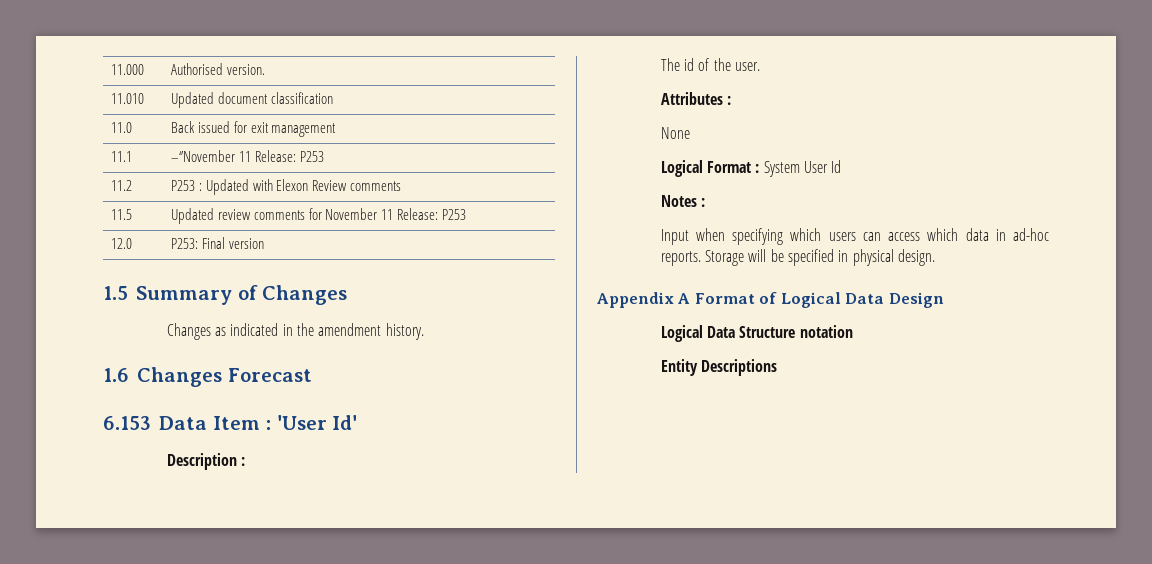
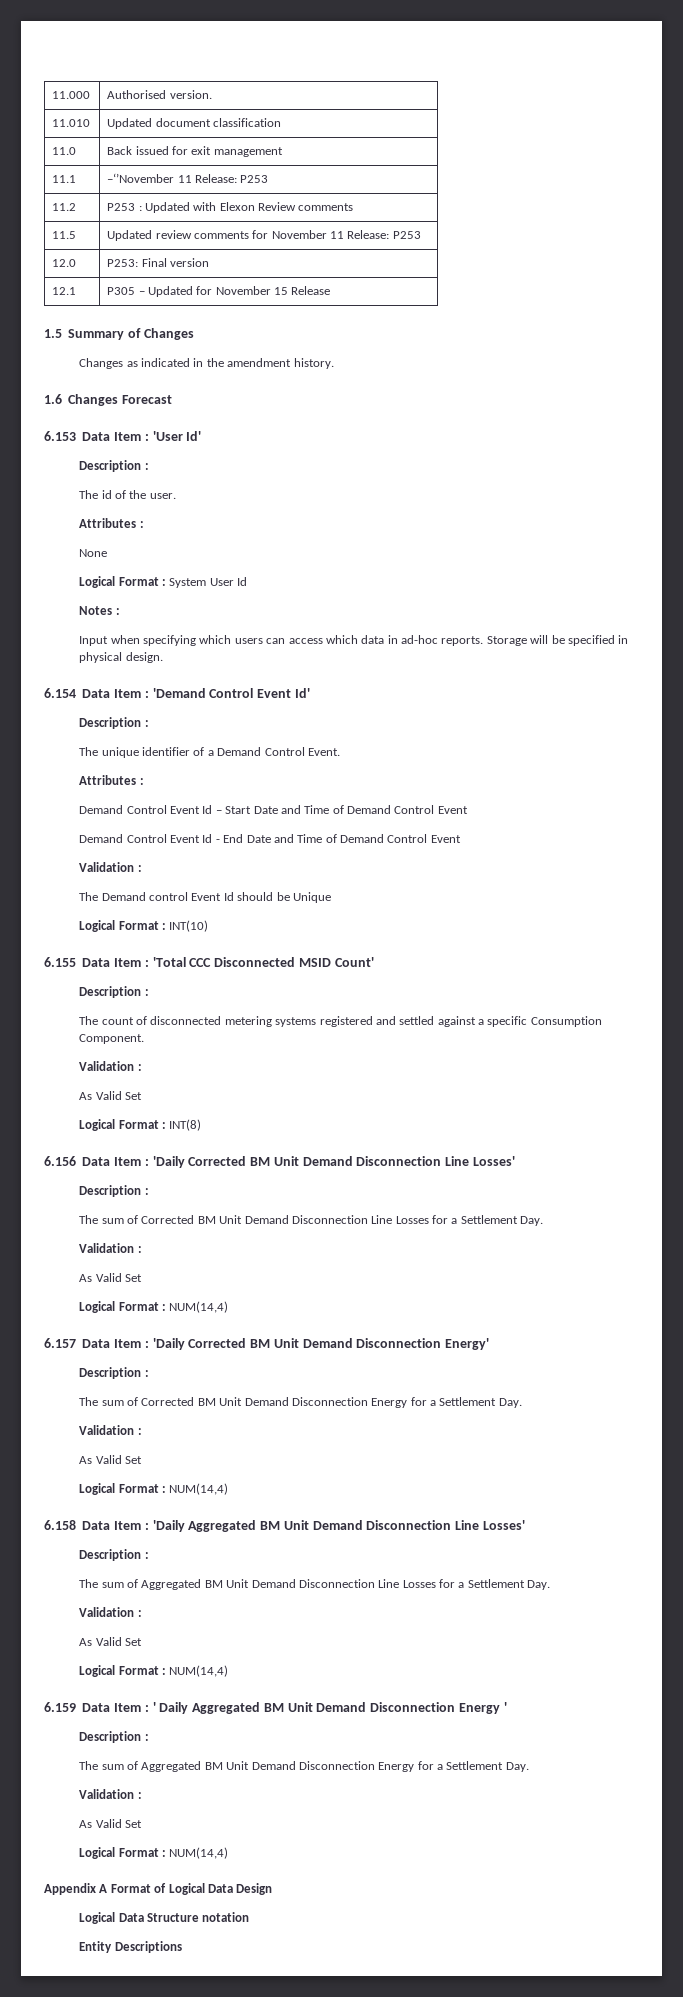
+ 12.1 | P305 – Updated for November 15 Release
+ 6.154 Data Item : 'Demand Control Event Id'
+ Description :
+ The unique identifier of a Demand Control Event.
+ Attributes :
+ Demand Control Event Id – Start Date and Time of Demand Control Event
+ Demand Control Event Id - End Date and Time of Demand Control Event
+ Validation :
+ The Demand control Event Id should be Unique
+ Logical Format : INT(10)
+ 6.155 Data Item : 'Total CCC Disconnected MSID Count'
+ Description :
+ The count of disconnected metering systems registered and settled against a specific Consumption Component.
+ Validation :
+ As Valid Set
+ Logical Format : INT(8)
+ 6.156 Data Item : 'Daily Corrected BM Unit Demand Disconnection Line Losses'
+ Description :
+ The sum of Corrected BM Unit Demand Disconnection Line Losses for a Settlement Day.
+ Validation :
+ As Valid Set
+ Logical Format : NUM(14,4)
+ 6.157 Data Item : 'Daily Corrected BM Unit Demand Disconnection Energy'
+ Description :
+ The sum of Corrected BM Unit Demand Disconnection Energy for a Settlement Day.
+ Validation :
+ As Valid Set
+ Logical Format : NUM(14,4)
+ 6.158 Data Item : 'Daily Aggregated BM Unit Demand Disconnection Line Losses'
+ Description :
+ The sum of Aggregated BM Unit Demand Disconnection Line Losses for a Settlement Day.
+ Validation :
+ As Valid Set
+ Logical Format : NUM(14,4)
+ 6.159 Data Item : ' Daily Aggregated BM Unit Demand Disconnection Energy '
+ Description :
+ The sum of Aggregated BM Unit Demand Disconnection Energy for a Settlement Day.
+ Validation :
+ As Valid Set
+ Logical Format : NUM(14,4)

